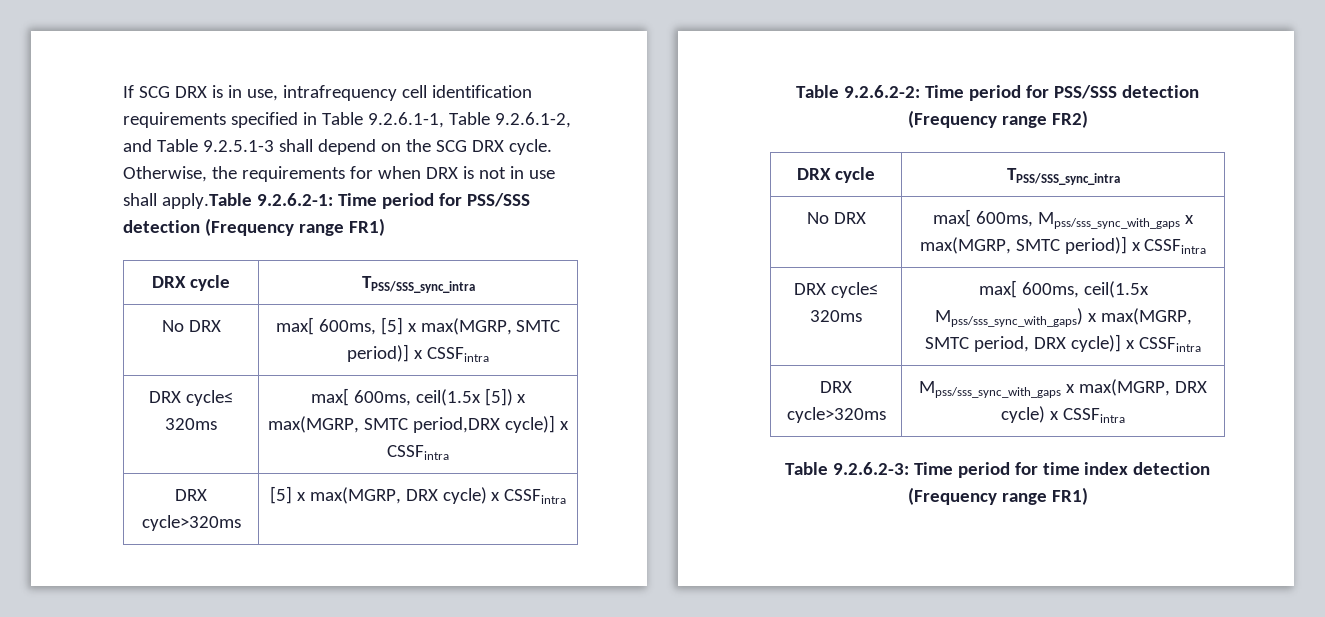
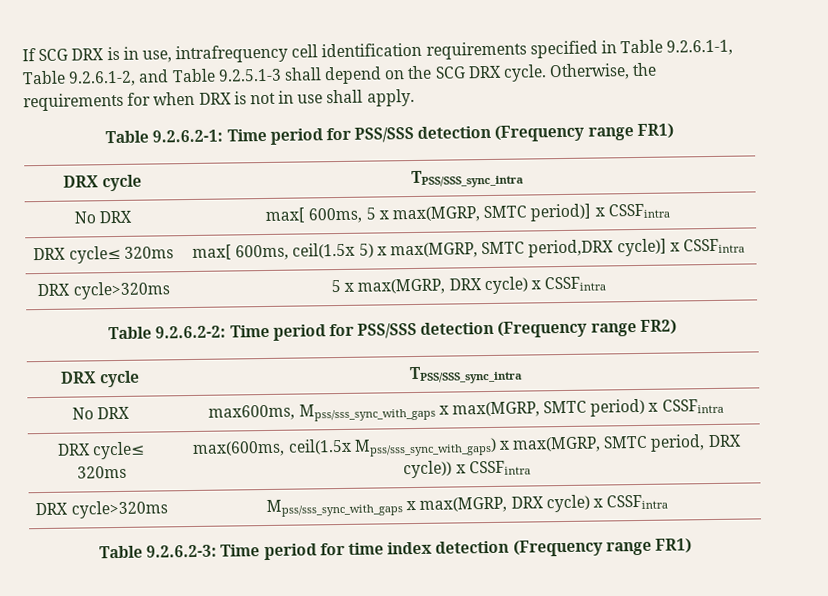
- Otherwise, the requirements for when DRX is not in use shall apply.Table 9.2.6.2-1: Time period for PSS/SSS detection (Frequency range FR1)
+ Otherwise, the requirements for when DRX is not in use shall apply.
+ Table 9.2.6.2-1: Time period for PSS/SSS detection (Frequency range FR1)
- No DRX | max[ 600ms, [5] x max(MGRP, SMTC period)] x CSSFintra
+ No DRX | max[ 600ms, 5 x max(MGRP, SMTC period)] x CSSFintra
- DRX cycle≤ 320ms | max[ 600ms, ceil(1.5x [5]) x max(MGRP, SMTC period,DRX cycle)] x CSSFintra
+ DRX cycle≤ 320ms | max[ 600ms, ceil(1.5x 5) x max(MGRP, SMTC period,DRX cycle)] x CSSFintra
- DRX cycle>320ms | [5] x max(MGRP, DRX cycle) x CSSFintra
+ DRX cycle>320ms | 5 x max(MGRP, DRX cycle) x CSSFintra
- No DRX | max[ 600ms, Mpss/sss_sync_with_gaps x max(MGRP, SMTC period)] x CSSFintra
- DRX cycle≤ 320ms | max[ 600ms, ceil(1.5x Mpss/sss_sync_with_gaps) x max(MGRP, SMTC period, DRX cycle)] x CSSFintra
+ No DRX | max600ms, Mpss/sss_sync_with_gaps x max(MGRP, SMTC period) x CSSFintra
+ DRX cycle≤ 320ms | max(600ms, ceil(1.5x Mpss/sss_sync_with_gaps) x max(MGRP, SMTC period, DRX cycle)) x CSSFintra

